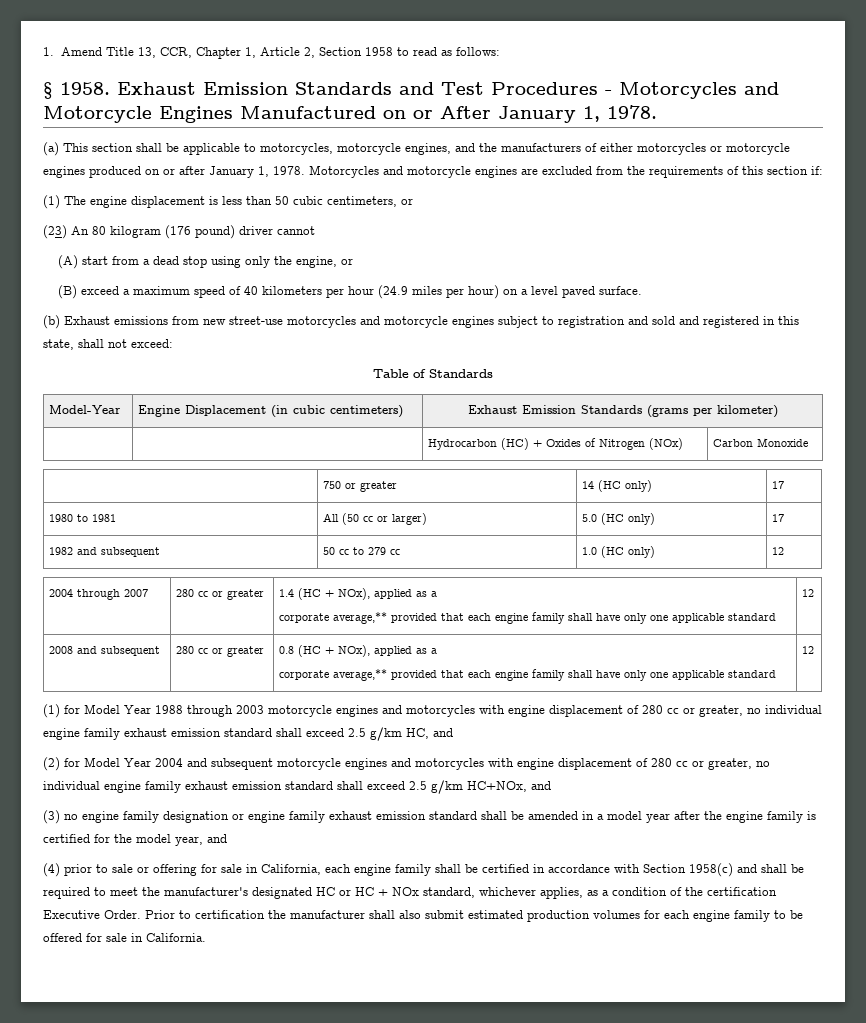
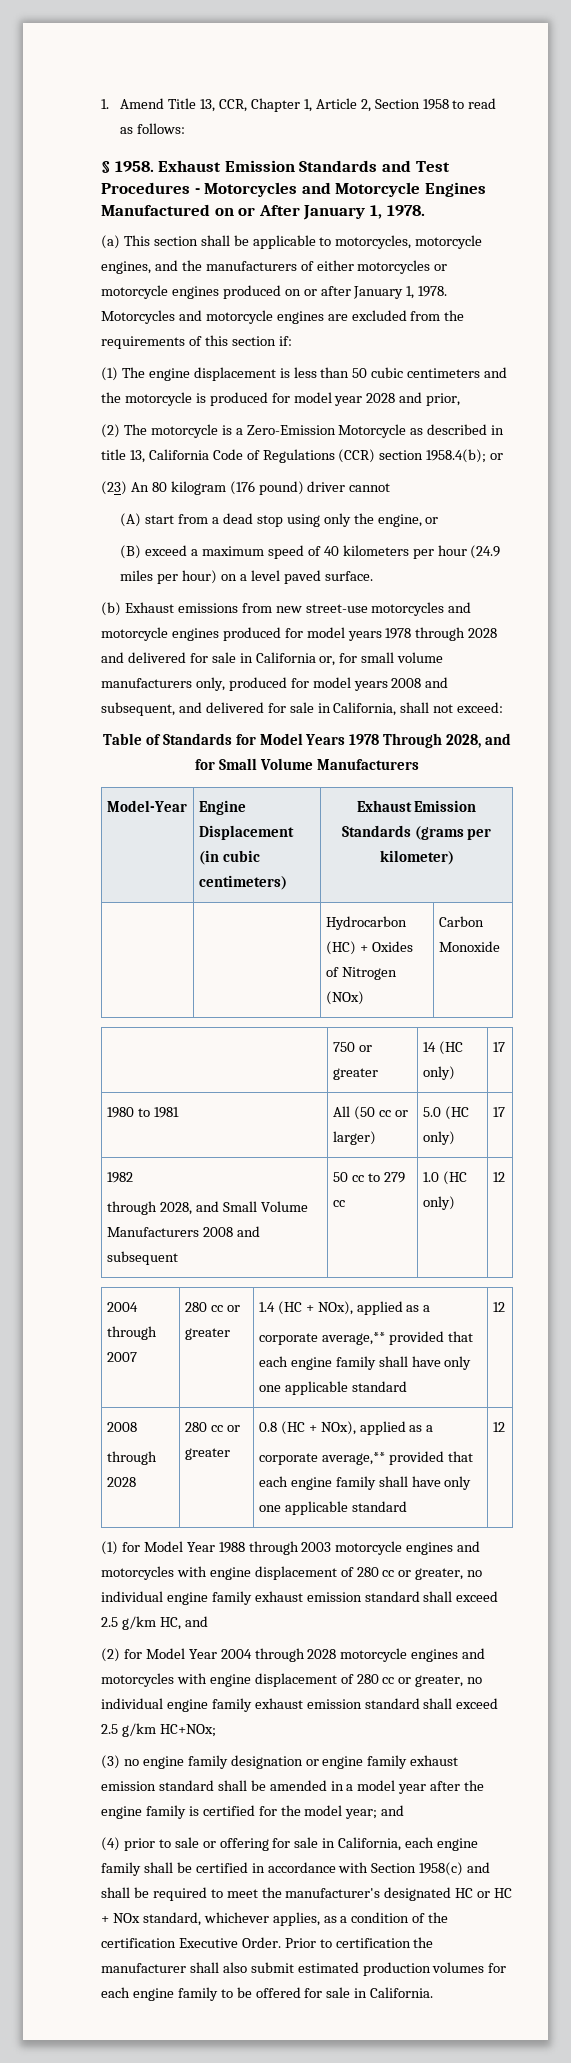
- (1) The engine displacement is less than 50 cubic centimeters, or
+ (1) The engine displacement is less than 50 cubic centimeters and the motorcycle is produced for model year 2028 and prior,
+ (2) The motorcycle is a Zero-Emission Motorcycle as described in title 13, California Code of Regulations (CCR) section 1958.4(b); or
- (b) Exhaust emissions from new street-use motorcycles and motorcycle engines subject to registration and sold and registered in this state, shall not exceed:
+ (b) Exhaust emissions from new street-use motorcycles and motorcycle engines produced for model years 1978 through 2028 and delivered for sale in California or, for small volume manufacturers only, produced for model years 2008 and subsequent, and delivered for sale in California, shall not exceed:
- Table of Standards
+ Table of Standards for Model Years 1978 Through 2028, and for Small Volume Manufacturers
- 1982 and subsequent | 50 cc to 279 cc | 1.0 (HC only) | 12
+ 1982
+ through 2028, and Small Volume Manufacturers 2008 and subsequent | 50 cc to 279 cc | 1.0 (HC only) | 12
  2004 through 2007 | 280 cc or greater | 1.4 (HC + NOx), applied as a
  corporate average,** provided that each engine family shall have only one applicable standard | 12
- 2008 and subsequent | 280 cc or greater | 0.8 (HC + NOx), applied as a
+ 2008
+ through 2028 | 280 cc or greater | 0.8 (HC + NOx), applied as a
- (2) for Model Year 2004 and subsequent motorcycle engines and motorcycles with engine displacement of 280 cc or greater, no individual engine family exhaust emission standard shall exceed 2.5 g/km HC+NOx, and
+ (2) for Model Year 2004 through 2028 motorcycle engines and motorcycles with engine displacement of 280 cc or greater, no individual engine family exhaust emission standard shall exceed 2.5 g/km HC+NOx;
- (3) no engine family designation or engine family exhaust emission standard shall be amended in a model year after the engine family is certified for the model year, and
+ (3) no engine family designation or engine family exhaust emission standard shall be amended in a model year after the engine family is certified for the model year; and

